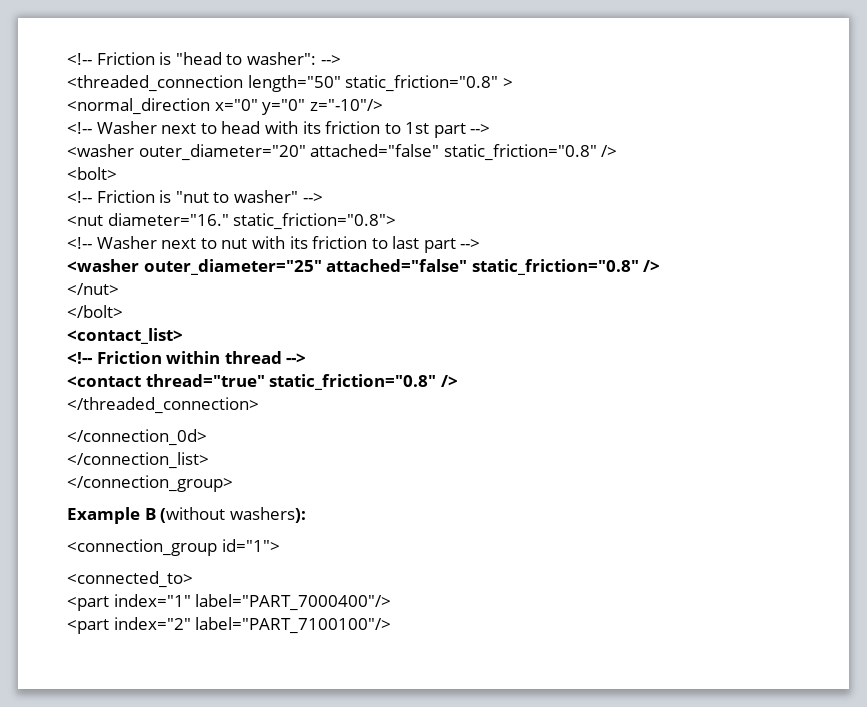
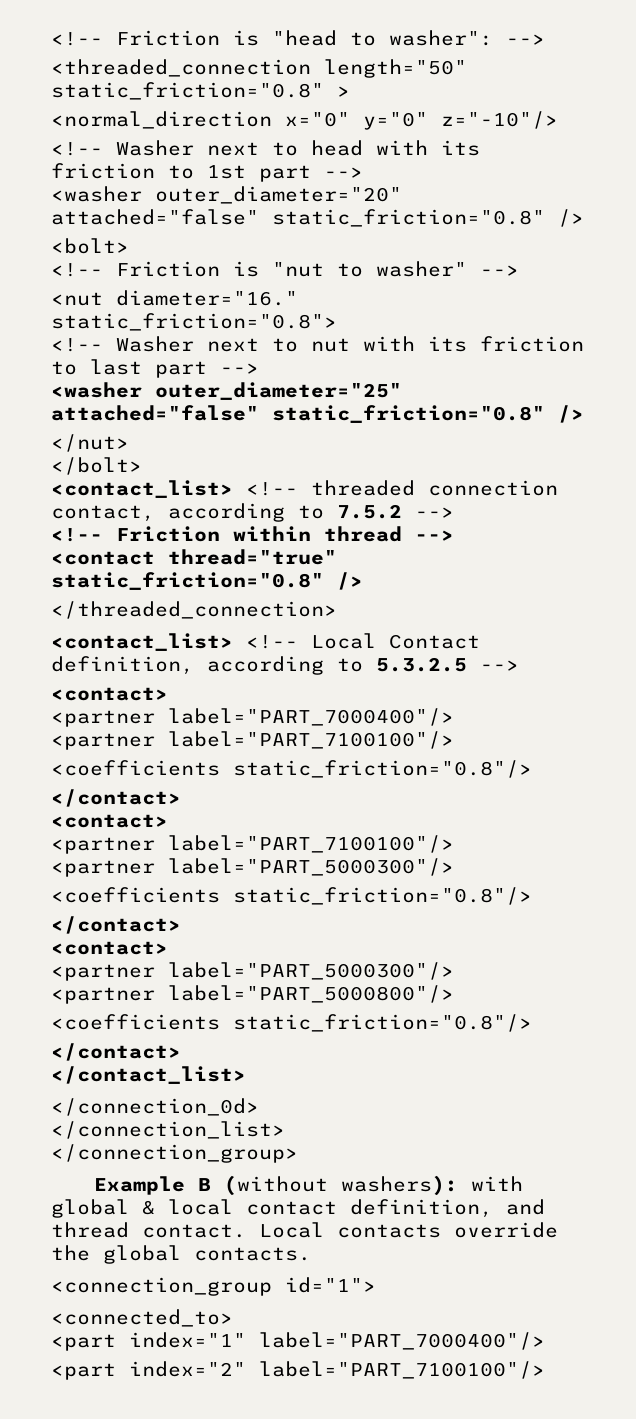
- <contact_list>
+ <contact_list> <!-- threaded connection contact, according to 7.5.2 -->
+ <contact_list> <!-- Local Contact definition, according to 5.3.2.5 -->
+ <contact>
+ <partner label="PART_7000400"/>
+ <partner label="PART_7100100"/>
+ <coefficients static_friction="0.8"/>
+ </contact>
+ <contact>
+ <partner label="PART_7100100"/>
+ <partner label="PART_5000300"/>
+ <coefficients static_friction="0.8"/>
+ </contact>
+ <contact>
+ <partner label="PART_5000300"/>
+ <partner label="PART_5000800"/>
+ <coefficients static_friction="0.8"/>
+ </contact>
+ </contact_list>
- Example B (without washers):
+ Example B (without washers): with global & local contact definition, and thread contact. Local contacts override the global contacts.

